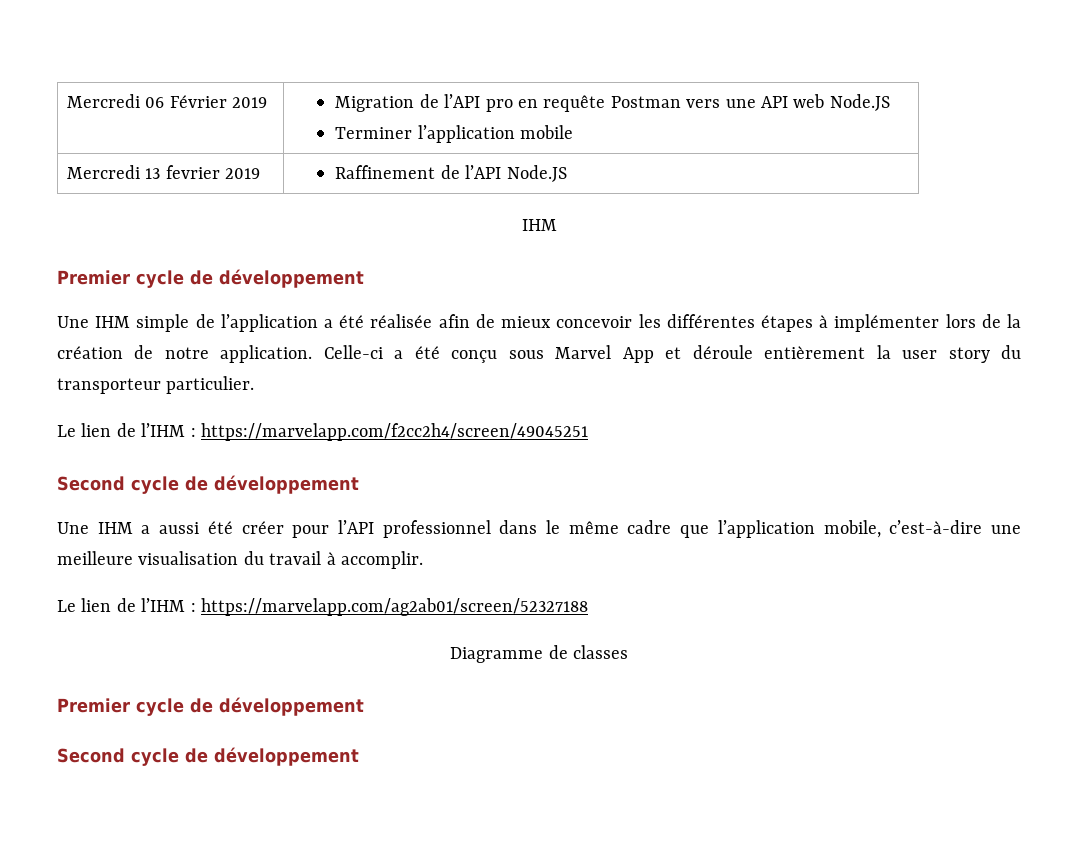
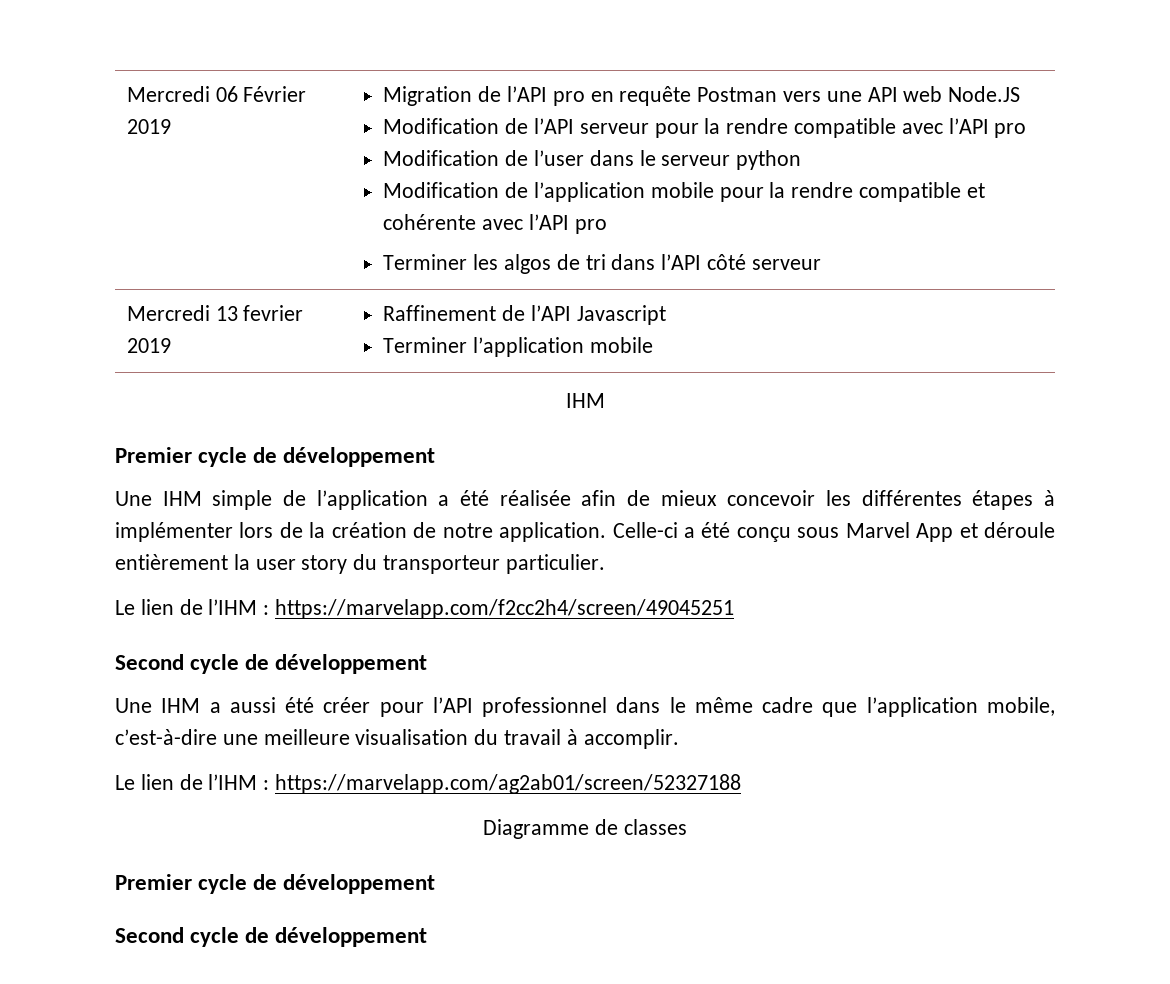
- Terminer l’application mobile
+ Modification de l’API serveur pour la rendre compatible avec l’API pro
+ Modification de l’user dans le serveur python
+ Modification de l’application mobile pour la rendre compatible et cohérente avec l’API pro
+ Terminer les algos de tri dans l’API côté serveur
- Mercredi 13 fevrier 2019 | Raffinement de l’API Node.JS
+ Mercredi 13 fevrier 2019 | Raffinement de l’API Javascript
+ Terminer l’application mobile

